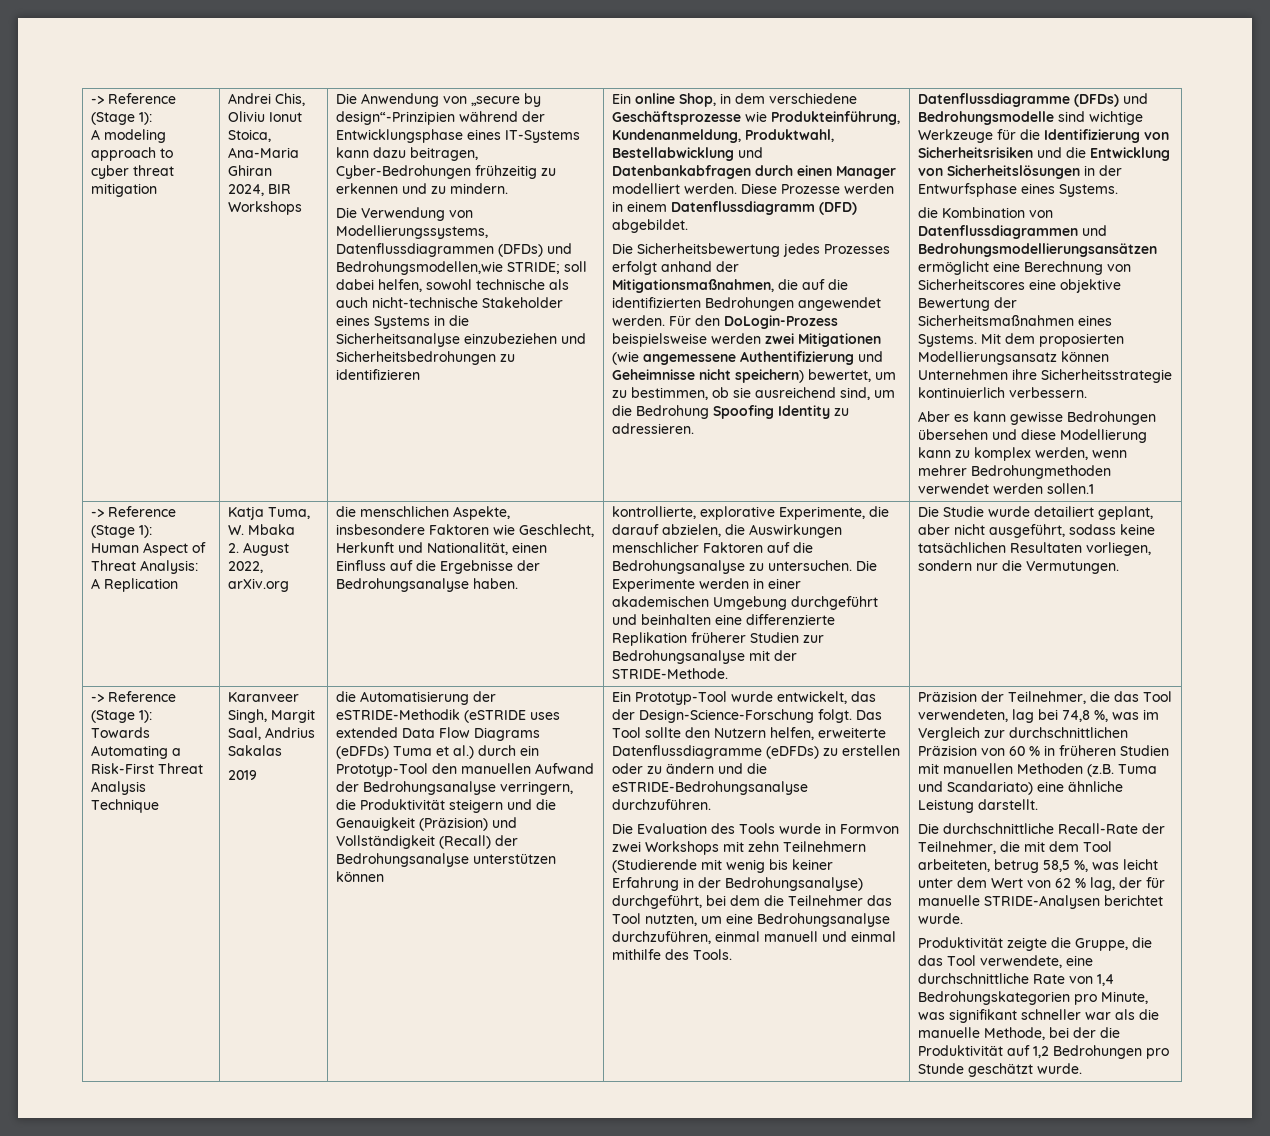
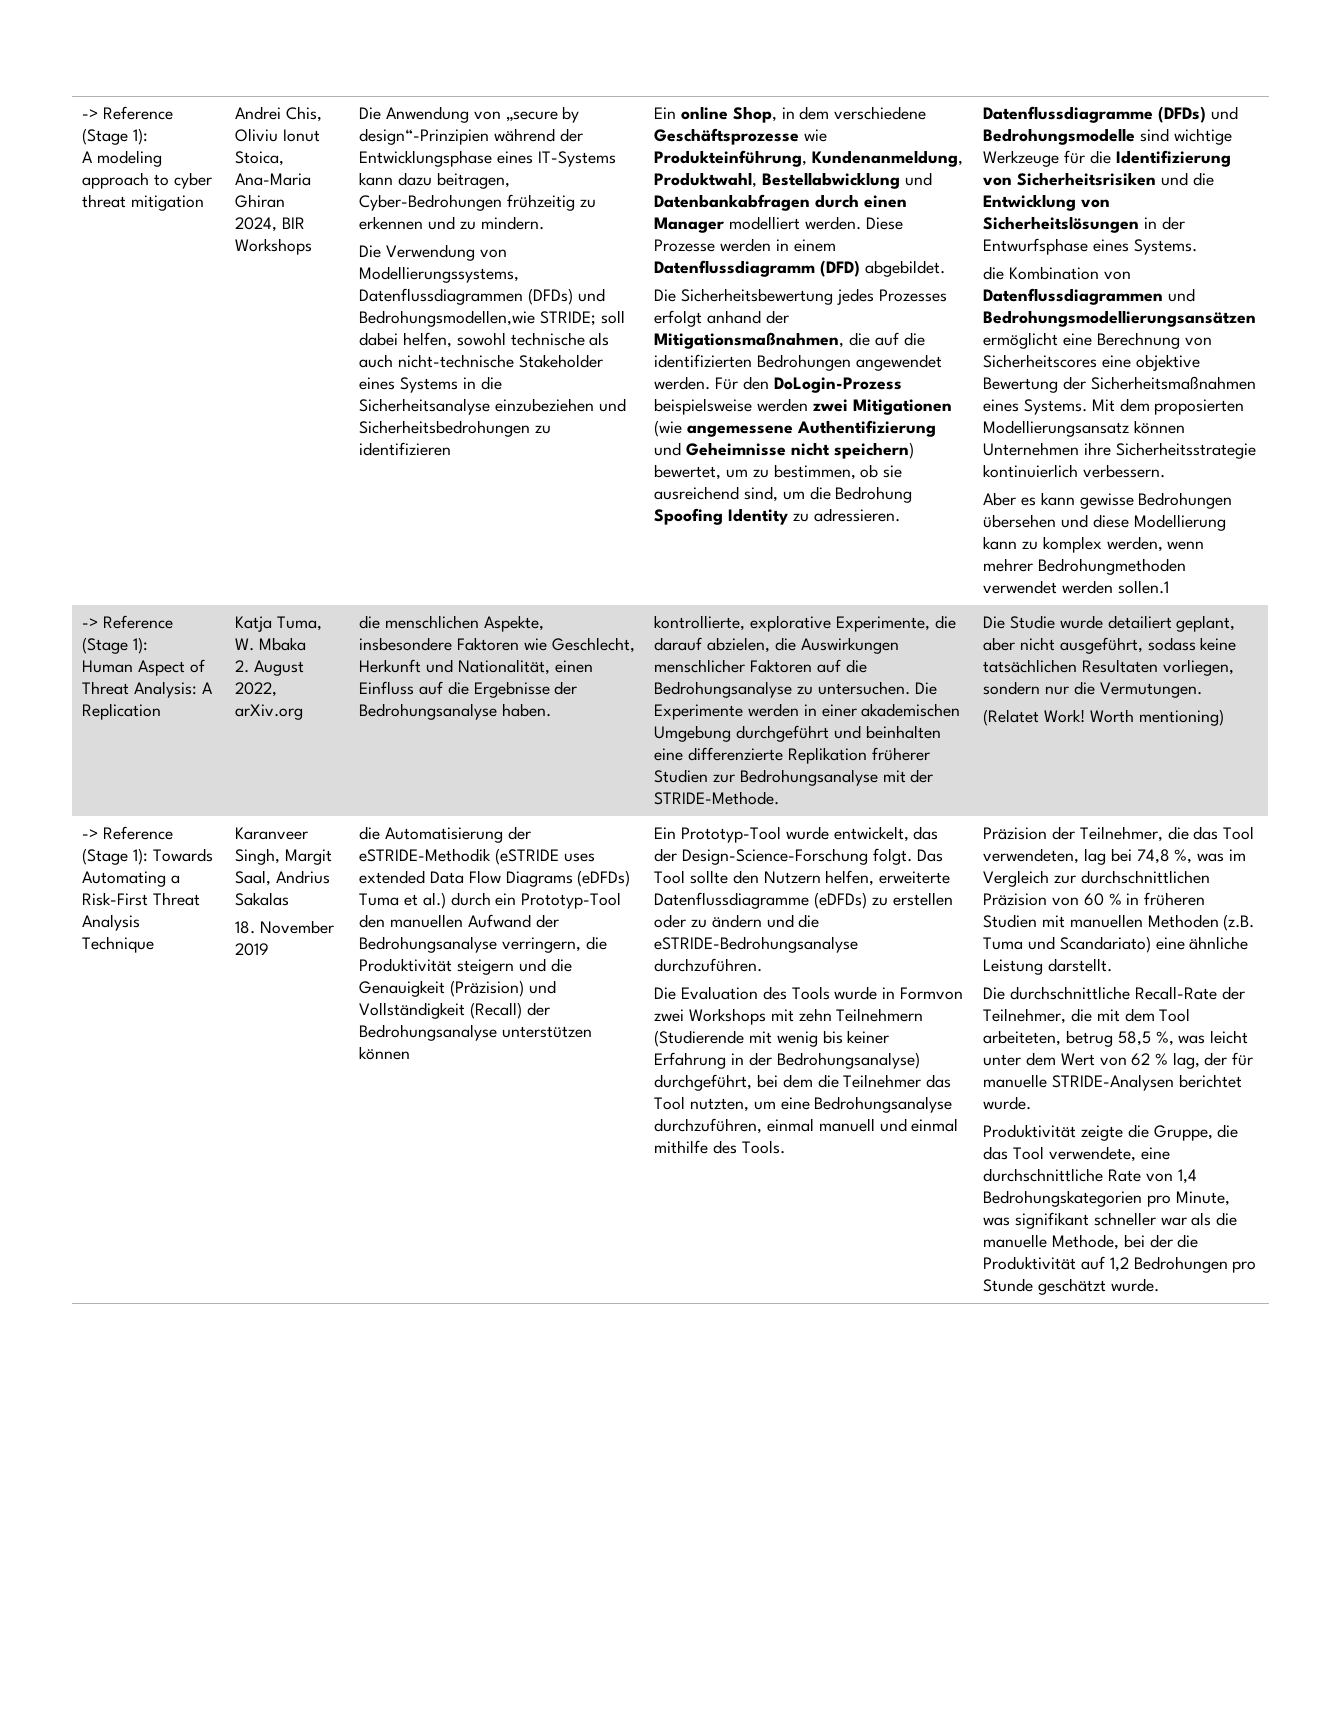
+ (Relatet Work! Worth mentioning)
- 2019
+ 18. November 2019

